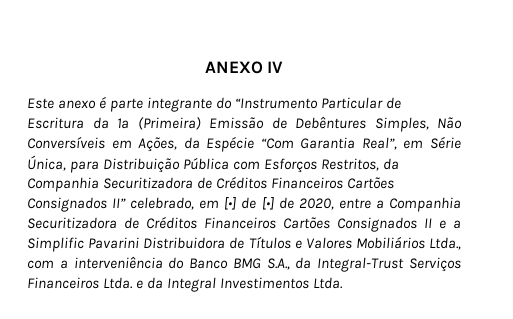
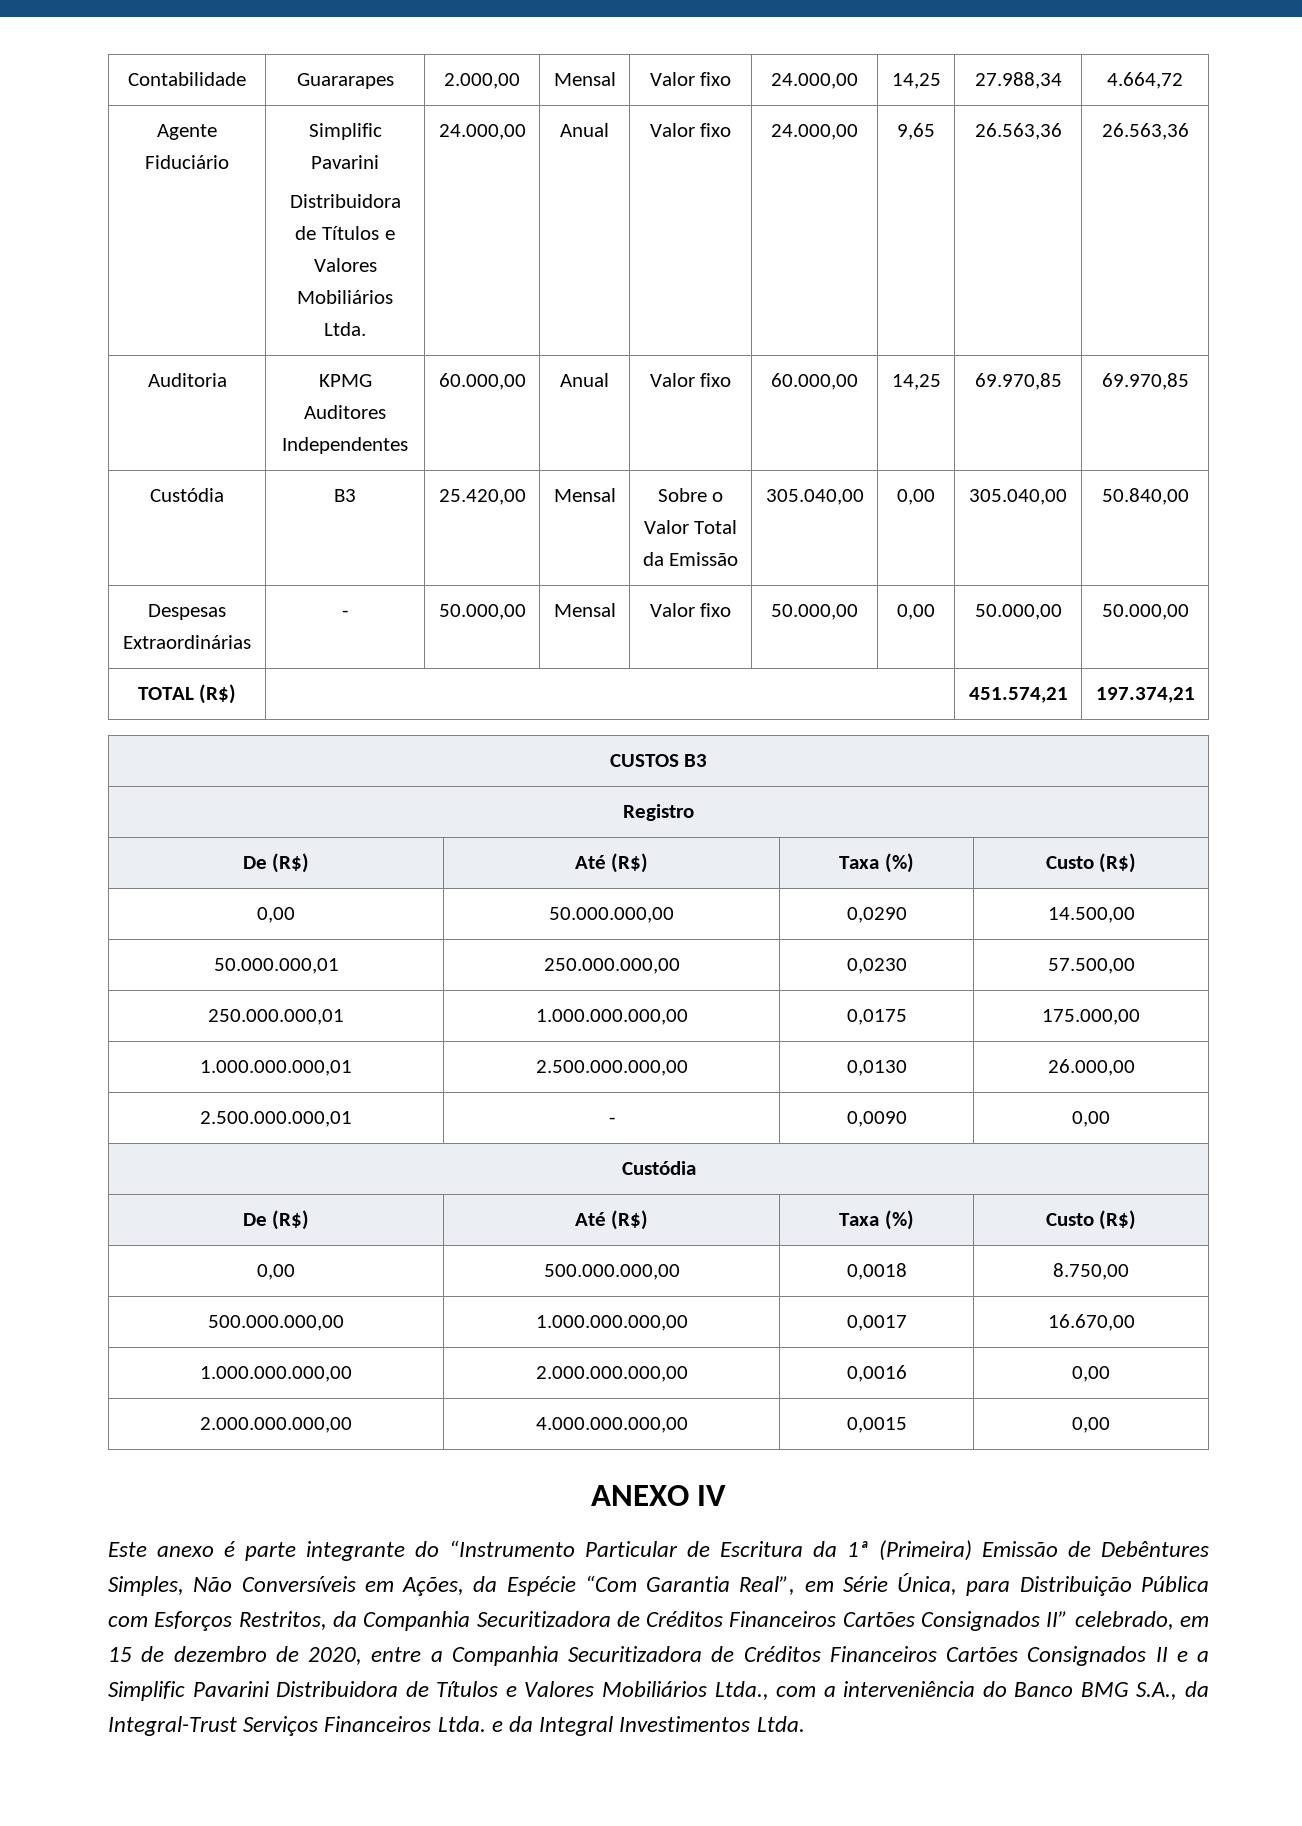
+ Contabilidade | Guararapes | 2.000,00 | Mensal | Valor fixo | 24.000,00 | 14,25 | 27.988,34 | 4.664,72
+ Agente Fiduciário | Simplific Pavarini
+ Distribuidora de Títulos e Valores Mobiliários Ltda. | 24.000,00 | Anual | Valor fixo | 24.000,00 | 9,65 | 26.563,36 | 26.563,36
+ Auditoria | KPMG Auditores Independentes | 60.000,00 | Anual | Valor fixo | 60.000,00 | 14,25 | 69.970,85 | 69.970,85
+ Custódia | B3 | 25.420,00 | Mensal | Sobre o Valor Total da Emissão | 305.040,00 | 0,00 | 305.040,00 | 50.840,00
+ Despesas Extraordinárias | - | 50.000,00 | Mensal | Valor fixo | 50.000,00 | 0,00 | 50.000,00 | 50.000,00
+ TOTAL (R$) | | 451.574,21 | 197.374,21
+ CUSTOS B3
+ Registro
+ De (R$) | Até (R$) | Taxa (%) | Custo (R$)
+ 0,00 | 50.000.000,00 | 0,0290 | 14.500,00
+ 50.000.000,01 | 250.000.000,00 | 0,0230 | 57.500,00
+ 250.000.000,01 | 1.000.000.000,00 | 0,0175 | 175.000,00
+ 1.000.000.000,01 | 2.500.000.000,00 | 0,0130 | 26.000,00
+ 2.500.000.000,01 | - | 0,0090 | 0,00
+ Custódia
+ De (R$) | Até (R$) | Taxa (%) | Custo (R$)
+ 0,00 | 500.000.000,00 | 0,0018 | 8.750,00
+ 500.000.000,00 | 1.000.000.000,00 | 0,0017 | 16.670,00
+ 1.000.000.000,00 | 2.000.000.000,00 | 0,0016 | 0,00
+ 2.000.000.000,00 | 4.000.000.000,00 | 0,0015 | 0,00
- Este anexo é parte integrante do “Instrumento Particular de Escritura da 1ª (Primeira) Emissão de Debêntures Simples, Não Conversíveis em Ações, da Espécie “Com Garantia Real”, em Série Única, para Distribuição Pública com Esforços Restritos, da Companhia Securitizadora de Créditos Financeiros Cartões Consignados II” celebrado, em [•] de [•] de 2020, entre a Companhia Securitizadora de Créditos Financeiros Cartões Consignados II e a Simplific Pavarini Distribuidora de Títulos e Valores Mobiliários Ltda., com a interveniência do Banco BMG S.A., da Integral-Trust Serviços Financeiros Ltda. e da Integral Investimentos Ltda.
+ Este anexo é parte integrante do “Instrumento Particular de Escritura da 1ª (Primeira) Emissão de Debêntures Simples, Não Conversíveis em Ações, da Espécie “Com Garantia Real”, em Série Única, para Distribuição Pública com Esforços Restritos, da Companhia Securitizadora de Créditos Financeiros Cartões Consignados II” celebrado, em 15 de dezembro de 2020, entre a Companhia Securitizadora de Créditos Financeiros Cartões Consignados II e a Simplific Pavarini Distribuidora de Títulos e Valores Mobiliários Ltda., com a interveniência do Banco BMG S.A., da Integral-Trust Serviços Financeiros Ltda. e da Integral Investimentos Ltda.

